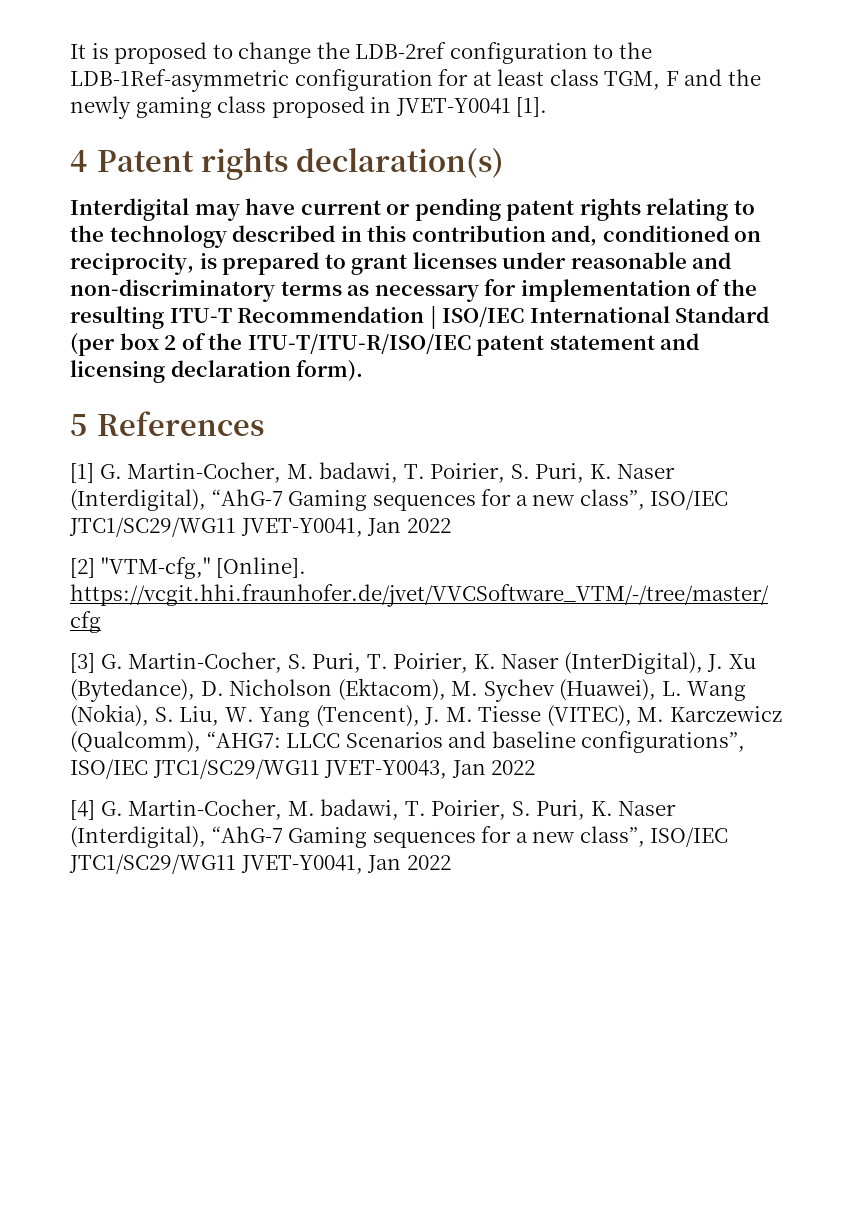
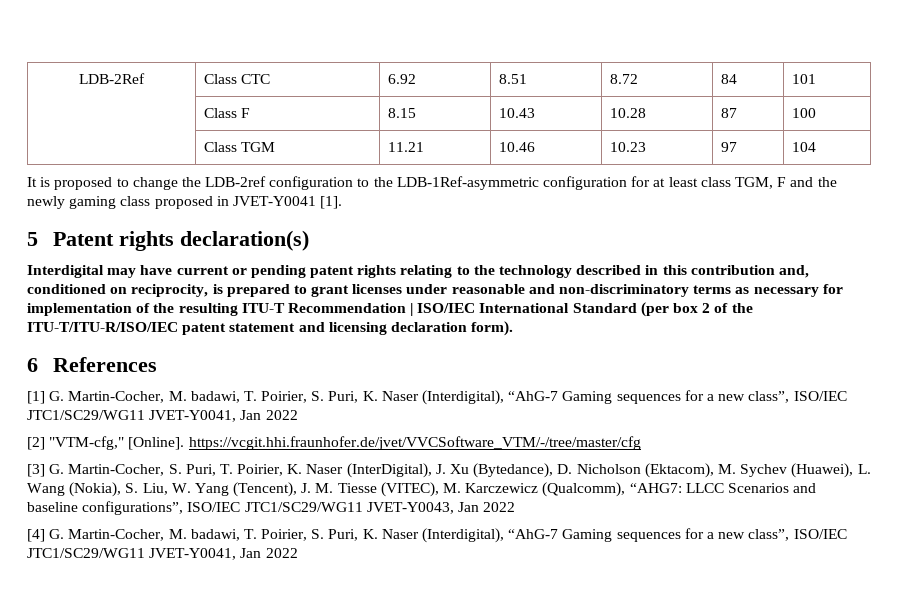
+ LDB-2Ref | Class CTC | 6.92 | 8.51 | 8.72 | 84 | 101
+ | Class F | 8.15 | 10.43 | 10.28 | 87 | 100
+ | Class TGM | 11.21 | 10.46 | 10.23 | 97 | 104
- 4 Patent rights declaration(s)
+ 5 Patent rights declaration(s)
- 5 References
+ 6 References

